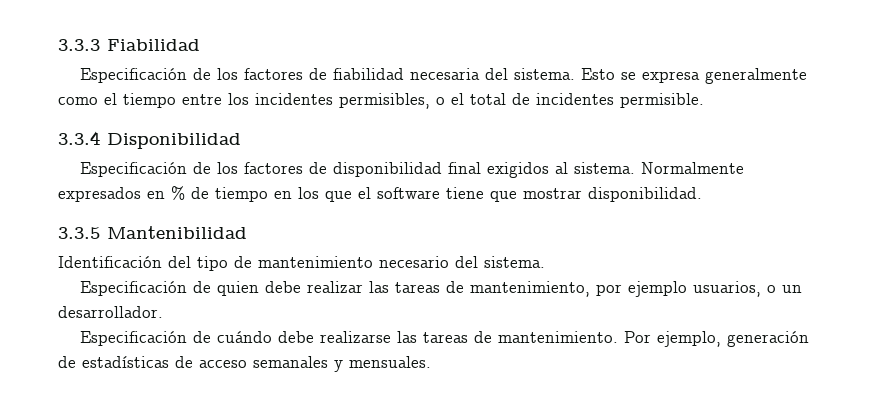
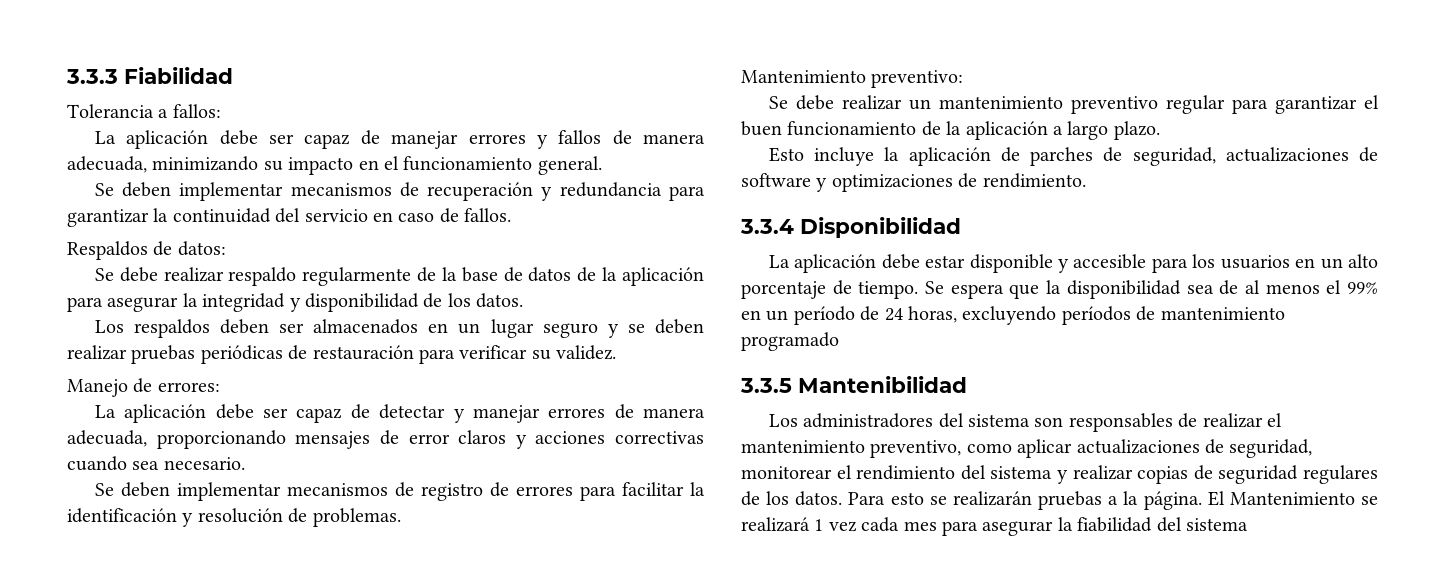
- Especificación de los factores de fiabilidad necesaria del sistema. Esto se expresa generalmente como el tiempo entre los incidentes permisibles, o el total de incidentes permisible.
+ Tolerancia a fallos:
+ La aplicación debe ser capaz de manejar errores y fallos de manera adecuada, minimizando su impacto en el funcionamiento general.
+ Se deben implementar mecanismos de recuperación y redundancia para garantizar la continuidad del servicio en caso de fallos.
+ Respaldos de datos:
+ Se debe realizar respaldo regularmente de la base de datos de la aplicación para asegurar la integridad y disponibilidad de los datos.
+ Los respaldos deben ser almacenados en un lugar seguro y se deben realizar pruebas periódicas de restauración para verificar su validez.
+ Manejo de errores:
+ La aplicación debe ser capaz de detectar y manejar errores de manera adecuada, proporcionando mensajes de error claros y acciones correctivas cuando sea necesario.
+ Se deben implementar mecanismos de registro de errores para facilitar la identificación y resolución de problemas.
+ Mantenimiento preventivo:
+ Se debe realizar un mantenimiento preventivo regular para garantizar el buen funcionamiento de la aplicación a largo plazo.
+ Esto incluye la aplicación de parches de seguridad, actualizaciones de software y optimizaciones de rendimiento.
  3.3.4 Disponibilidad
- Especificación de los factores de disponibilidad final exigidos al sistema. Normalmente expresados en % de tiempo en los que el software tiene que mostrar disponibilidad.
+ La aplicación debe estar disponible y accesible para los usuarios en un alto porcentaje de tiempo. Se espera que la disponibilidad sea de al menos el 99% en un período de 24 horas, excluyendo períodos de mantenimiento programado
  3.3.5 Mantenibilidad
- Identificación del tipo de mantenimiento necesario del sistema.
- Especificación de quien debe realizar las tareas de mantenimiento, por ejemplo usuarios, o un desarrollador.
- Especificación de cuándo debe realizarse las tareas de mantenimiento. Por ejemplo, generación de estadísticas de acceso semanales y mensuales.
+ Los administradores del sistema son responsables de realizar el mantenimiento preventivo, como aplicar actualizaciones de seguridad, monitorear el rendimiento del sistema y realizar copias de seguridad regulares de los datos. Para esto se realizarán pruebas a la página. El Mantenimiento se realizará 1 vez cada mes para asegurar la fiabilidad del sistema

